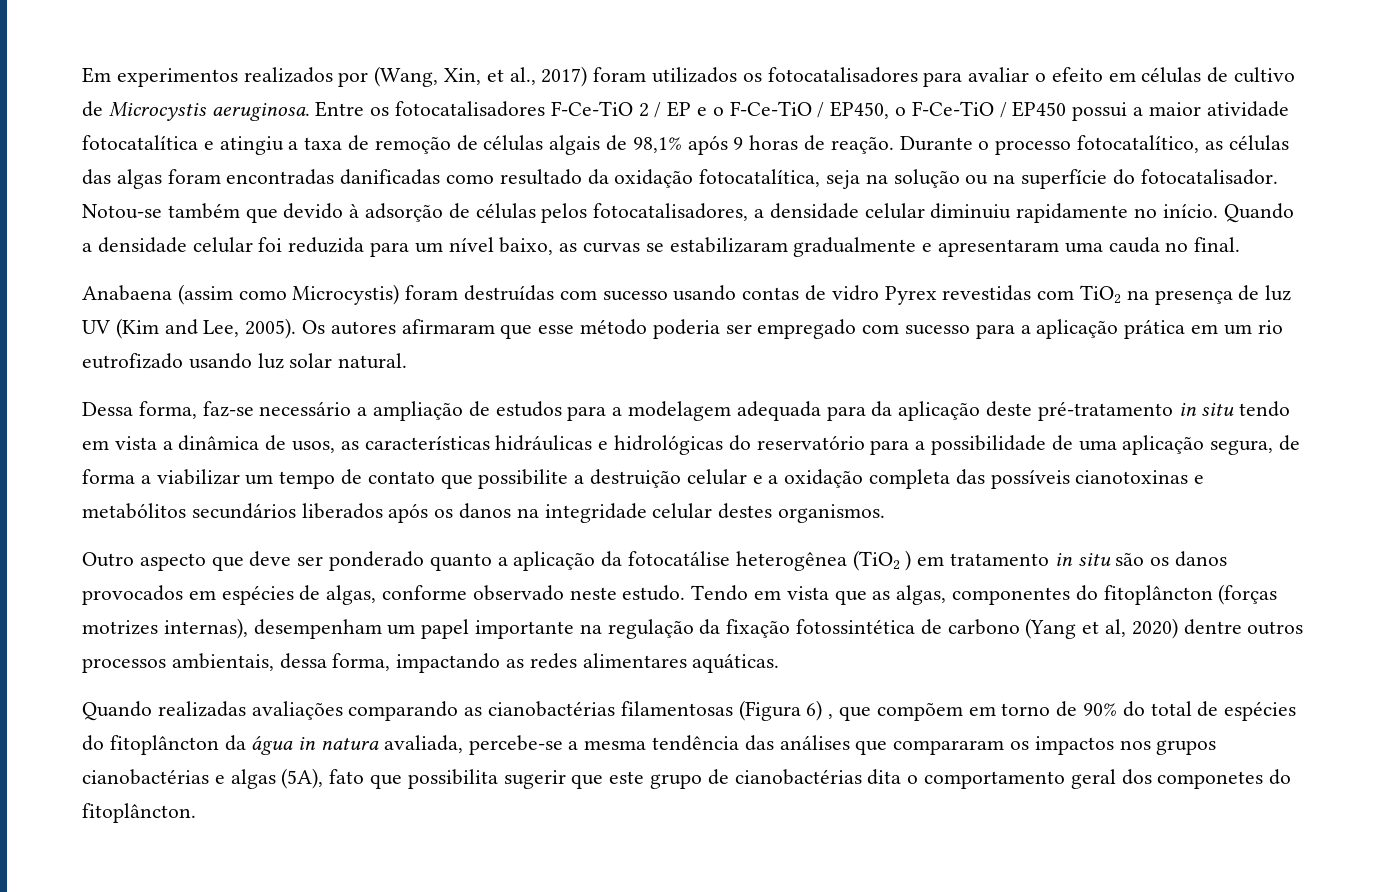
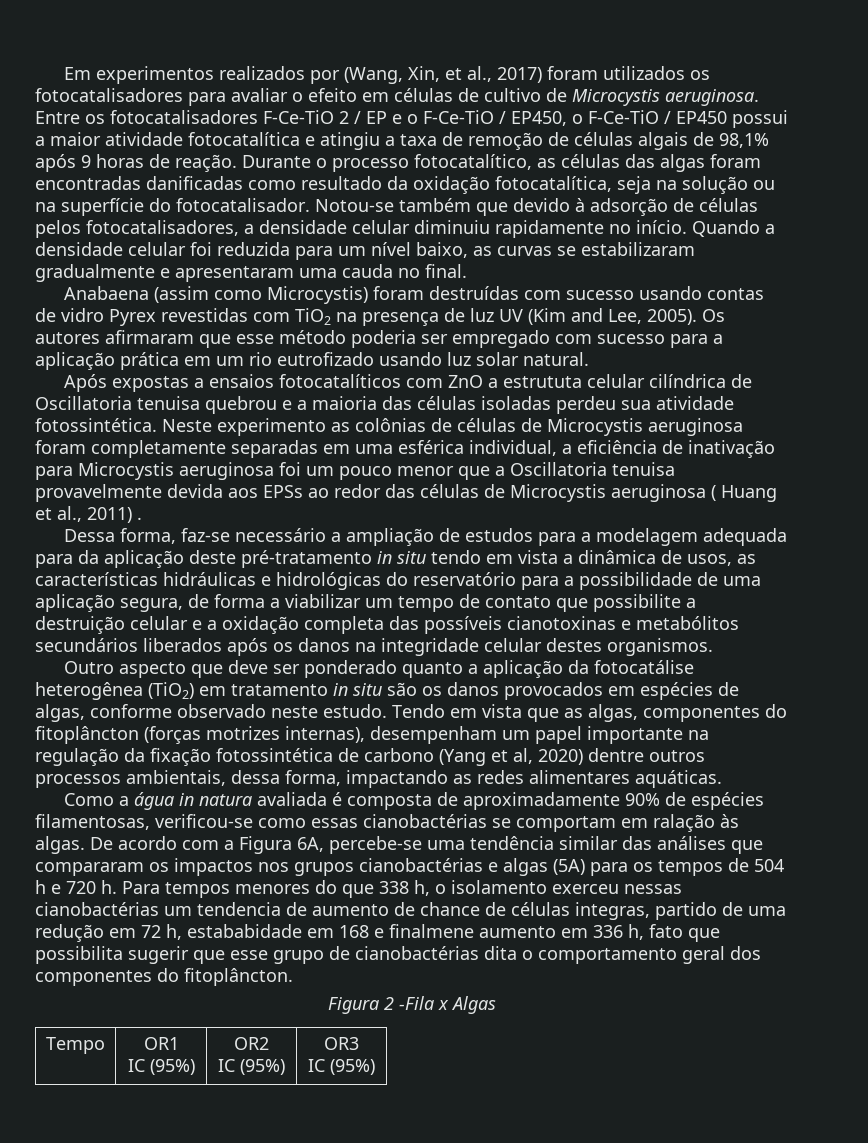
+ Após expostas a ensaios fotocatalíticos com ZnO a estrututa celular cilíndrica de Oscillatoria tenuisa quebrou e a maioria das células isoladas perdeu sua atividade fotossintética. Neste experimento as colônias de células de Microcystis aeruginosa foram completamente separadas em uma esférica individual, a eficiência de inativação para Microcystis aeruginosa foi um pouco menor que a Oscillatoria tenuisa provavelmente devida aos EPSs ao redor das células de Microcystis aeruginosa ( Huang et al., 2011) .
- Outro aspecto que deve ser ponderado quanto a aplicação da fotocatálise heterogênea (TiO2 ) em tratamento in situ são os danos provocados em espécies de algas, conforme observado neste estudo.
+ Outro aspecto que deve ser ponderado quanto a aplicação da fotocatálise heterogênea (TiO2) em tratamento in situ são os danos provocados em espécies de algas, conforme observado neste estudo.
- Quando realizadas avaliações comparando as cianobactérias filamentosas (Figura 6) , que compõem em torno de 90% do total de espécies do fitoplâncton da água in natura avaliada, percebe-se a mesma tendência das análises que compararam os impactos nos grupos cianobactérias e algas (5A), fato que possibilita sugerir que este grupo de cianobactérias dita o comportamento geral dos componetes do fitoplâncton.
+ Como a água in natura avaliada é composta de aproximadamente 90% de espécies filamentosas, verificou-se como essas cianobactérias se comportam em ralação às algas. De acordo com a Figura 6A, percebe-se uma tendência similar das análises que compararam os impactos nos grupos cianobactérias e algas (5A) para os tempos de 504 h e 720 h. Para tempos menores do que 338 h, o isolamento exerceu nessas cianobactérias um tendencia de aumento de chance de células integras, partido de uma redução em 72 h, estababidade em 168 e finalmene aumento em 336 h, fato que possibilita sugerir que esse grupo de cianobactérias dita o comportamento geral dos componentes do fitoplâncton.
+ Figura 2 -Fila x Algas
+ Tempo | OR1
+ IC (95%) | OR2
+ IC (95%) | OR3
+ IC (95%)

